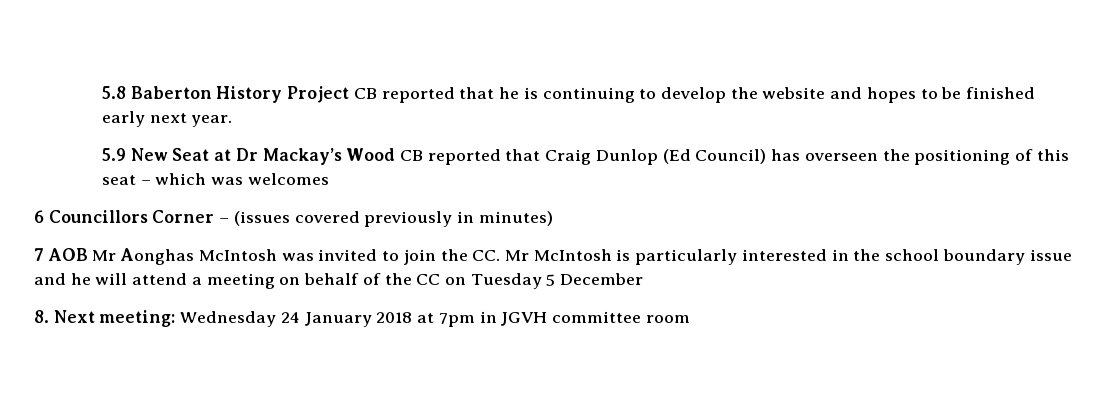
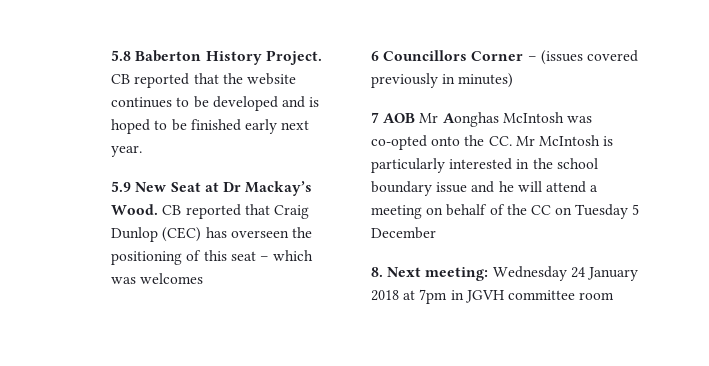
- 5.8 Baberton History Project CB reported that he is continuing to develop the website and hopes to be finished early next year.
+ 5.8 Baberton History Project. CB reported that the website continues to be developed and is hoped to be finished early next year.
- 5.9 New Seat at Dr Mackay’s Wood CB reported that Craig Dunlop (Ed Council) has overseen the positioning of this seat – which was welcomes
+ 5.9 New Seat at Dr Mackay’s Wood. CB reported that Craig Dunlop (CEC) has overseen the positioning of this seat – which was welcomes
- 7 AOB Mr Aonghas McIntosh was invited to join the CC. Mr McIntosh is particularly interested in the school boundary issue and he will attend a meeting on behalf of the CC on Tuesday 5 December
+ 7 AOB Mr Aonghas McIntosh was co-opted onto the CC. Mr McIntosh is particularly interested in the school boundary issue and he will attend a meeting on behalf of the CC on Tuesday 5 December

